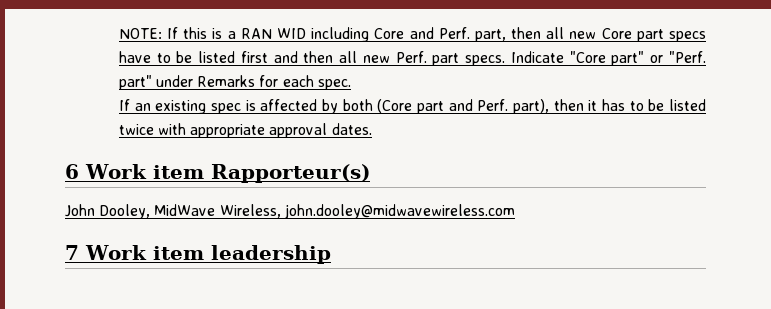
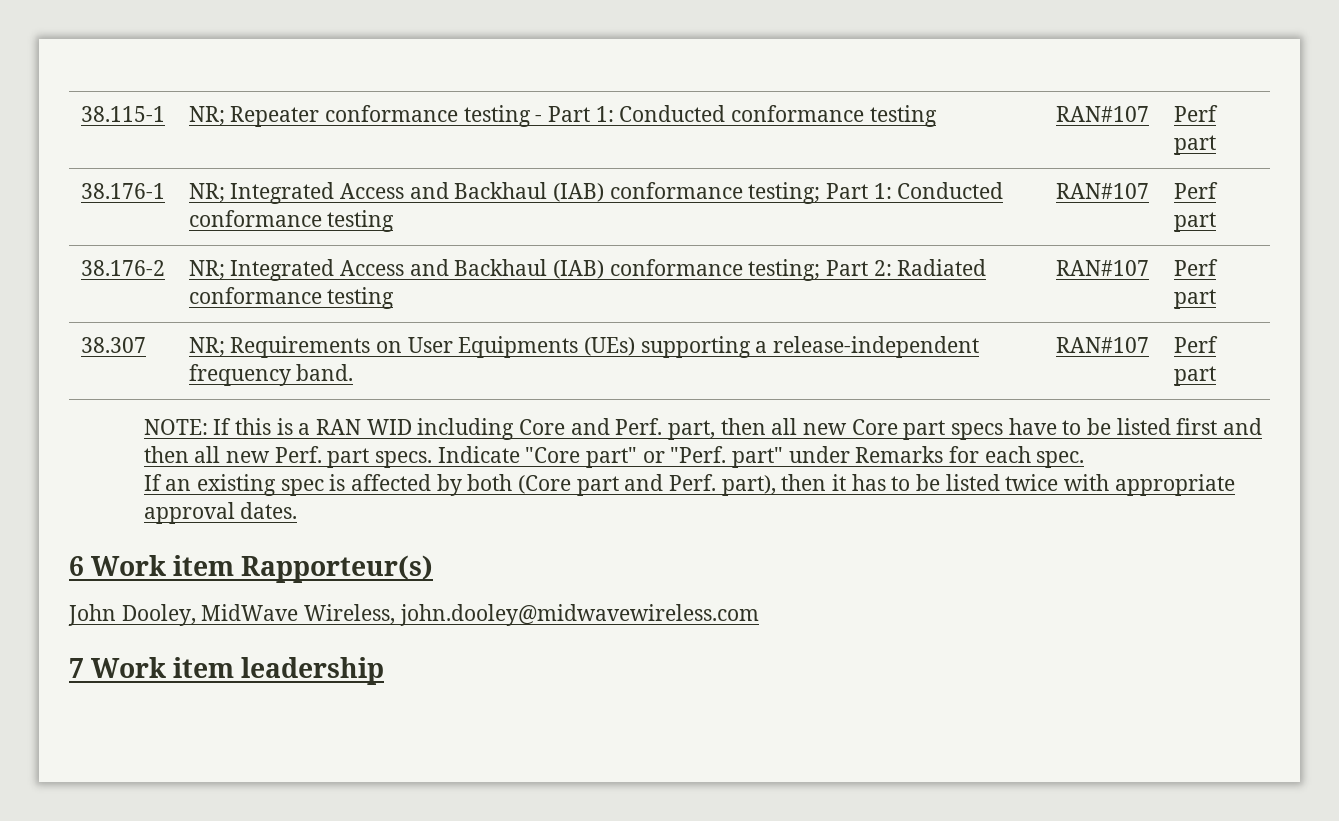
+ 38.115-1 | NR; Repeater conformance testing - Part 1: Conducted conformance testing | RAN#107 | Perf part
+ 38.176-1 | NR; Integrated Access and Backhaul (IAB) conformance testing; Part 1: Conducted conformance testing | RAN#107 | Perf part
+ 38.176-2 | NR; Integrated Access and Backhaul (IAB) conformance testing; Part 2: Radiated conformance testing | RAN#107 | Perf part
+ 38.307 | NR; Requirements on User Equipments (UEs) supporting a release-independent frequency band. | RAN#107 | Perf part

